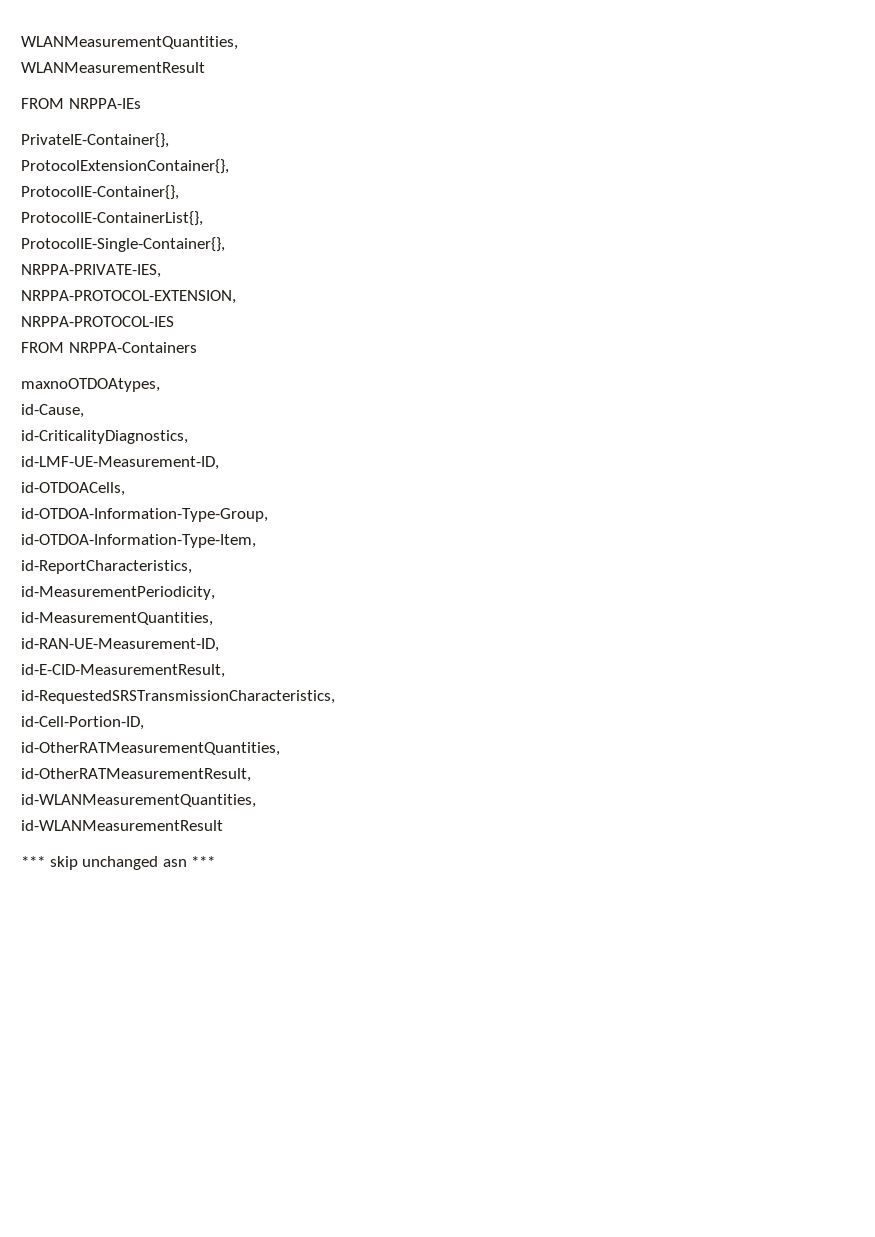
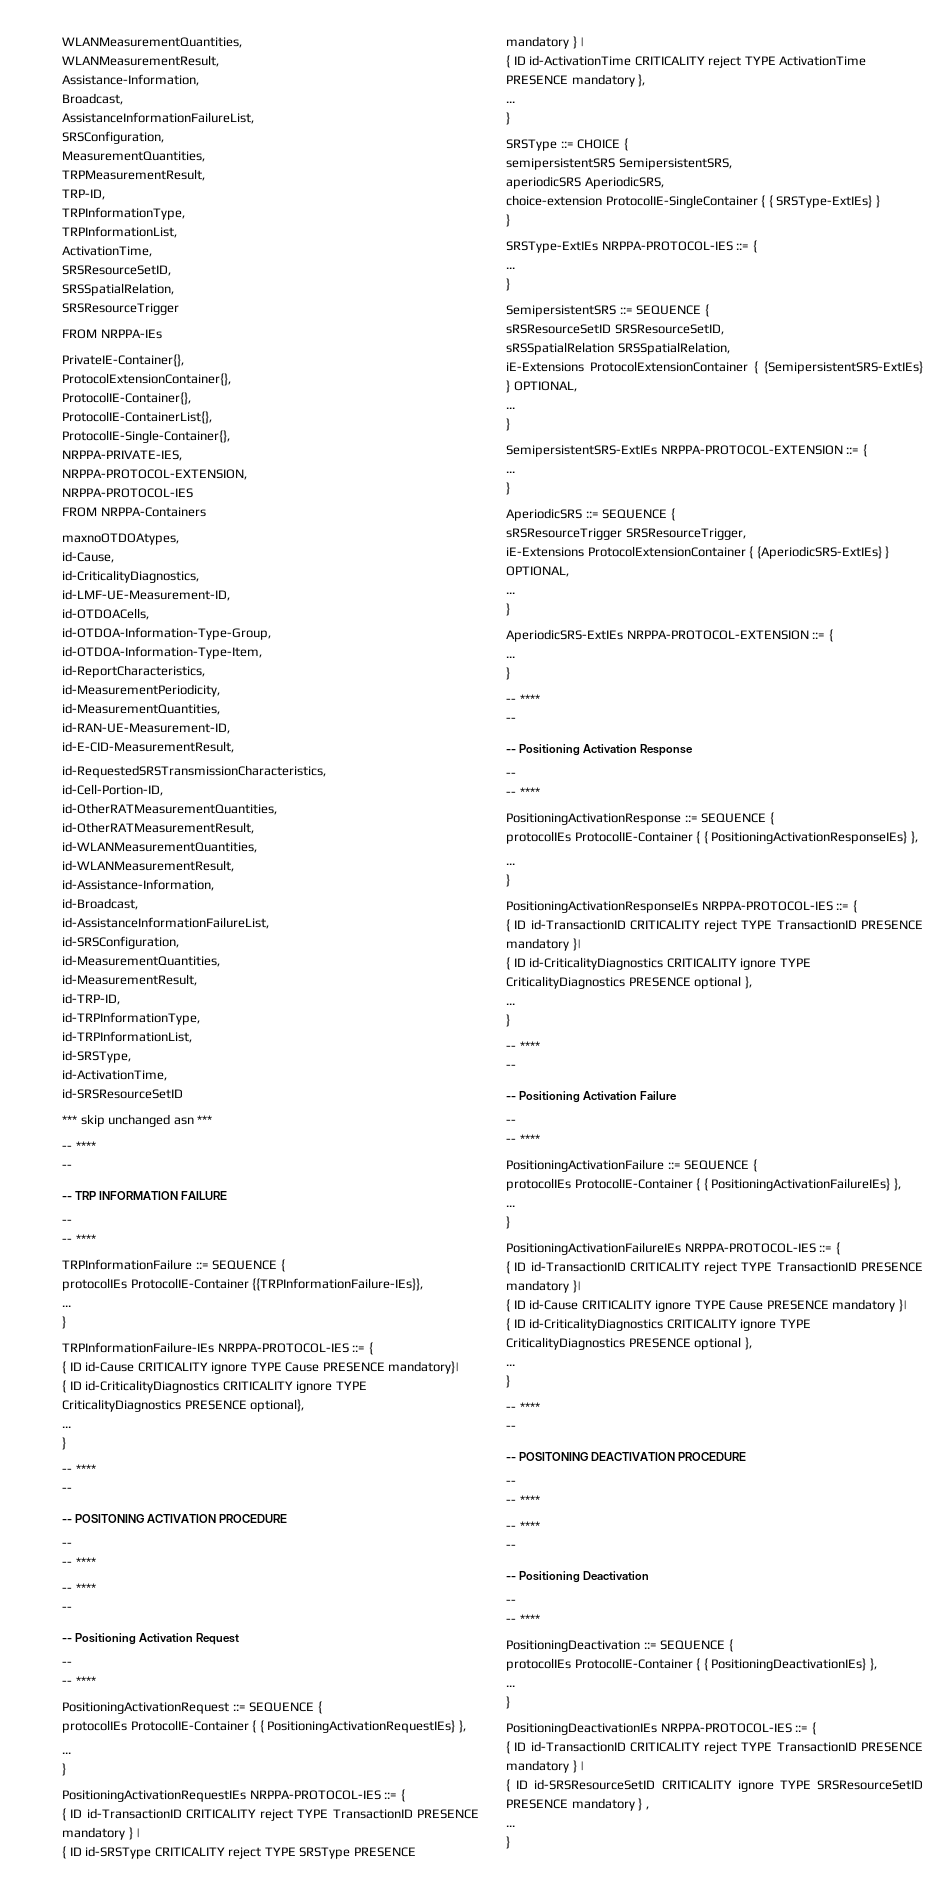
- WLANMeasurementResult
+ WLANMeasurementResult,
+ Assistance-Information,
+ Broadcast,
+ AssistanceInformationFailureList,
+ SRSConfiguration,
+ MeasurementQuantities,
+ TRPMeasurementResult,
+ TRP-ID,
+ TRPInformationType,
+ TRPInformationList,
+ ActivationTime,
+ SRSResourceSetID,
+ SRSSpatialRelation,
+ SRSResourceTrigger
- id-WLANMeasurementResult
+ id-WLANMeasurementResult,
+ id-Assistance-Information,
+ id-Broadcast,
+ id-AssistanceInformationFailureList,
+ id-SRSConfiguration,
+ id-MeasurementQuantities,
+ id-MeasurementResult,
+ id-TRP-ID,
+ id-TRPInformationType,
+ id-TRPInformationList,
+ id-SRSType,
+ id-ActivationTime,
+ id-SRSResourceSetID
  *** skip unchanged asn ***
+ -- ****
+ --
+ -- TRP INFORMATION FAILURE
+ --
+ -- ****
+ TRPInformationFailure ::= SEQUENCE {
+ protocolIEs ProtocolIE-Container {{TRPInformationFailure-IEs}},
+ ...
+ }
+ TRPInformationFailure-IEs NRPPA-PROTOCOL-IES ::= {
+ { ID id-Cause CRITICALITY ignore TYPE Cause PRESENCE mandatory}|
+ { ID id-CriticalityDiagnostics CRITICALITY ignore TYPE CriticalityDiagnostics PRESENCE optional},
+ ...
+ }
+ -- ****
+ --
+ -- POSITONING ACTIVATION PROCEDURE
+ --
+ -- ****
+ -- ****
+ --
+ -- Positioning Activation Request
+ --
+ -- ****
+ PositioningActivationRequest ::= SEQUENCE {
+ protocolIEs ProtocolIE-Container { { PositioningActivationRequestIEs} },
+ ...
+ }
+ PositioningActivationRequestIEs NRPPA-PROTOCOL-IES ::= {
+ { ID id-TransactionID CRITICALITY reject TYPE TransactionID PRESENCE mandatory } |
+ { ID id-SRSType CRITICALITY reject TYPE SRSType PRESENCE mandatory } |
+ { ID id-ActivationTime CRITICALITY reject TYPE ActivationTime PRESENCE mandatory },
+ ...
+ }
+ SRSType ::= CHOICE {
+ semipersistentSRS SemipersistentSRS,
+ aperiodicSRS AperiodicSRS,
+ choice-extension ProtocolIE-SingleContainer { { SRSType-ExtIEs} }
+ }
+ SRSType-ExtIEs NRPPA-PROTOCOL-IES ::= {
+ ...
+ }
+ SemipersistentSRS ::= SEQUENCE {
+ sRSResourceSetID SRSResourceSetID,
+ sRSSpatialRelation SRSSpatialRelation,
+ iE-Extensions ProtocolExtensionContainer { {SemipersistentSRS-ExtIEs} } OPTIONAL,
+ ...
+ }
+ SemipersistentSRS-ExtIEs NRPPA-PROTOCOL-EXTENSION ::= {
+ ...
+ }
+ AperiodicSRS ::= SEQUENCE {
+ sRSResourceTrigger SRSResourceTrigger,
+ iE-Extensions ProtocolExtensionContainer { {AperiodicSRS-ExtIEs} } OPTIONAL,
+ ...
+ }
+ AperiodicSRS-ExtIEs NRPPA-PROTOCOL-EXTENSION ::= {
+ ...
+ }
+ -- ****
+ --
+ -- Positioning Activation Response
+ --
+ -- ****
+ PositioningActivationResponse ::= SEQUENCE {
+ protocolIEs ProtocolIE-Container { { PositioningActivationResponseIEs} },
+ ...
+ }
+ PositioningActivationResponseIEs NRPPA-PROTOCOL-IES ::= {
+ { ID id-TransactionID CRITICALITY reject TYPE TransactionID PRESENCE mandatory }|
+ { ID id-CriticalityDiagnostics CRITICALITY ignore TYPE CriticalityDiagnostics PRESENCE optional },
+ ...
+ }
+ -- ****
+ --
+ -- Positioning Activation Failure
+ --
+ -- ****
+ PositioningActivationFailure ::= SEQUENCE {
+ protocolIEs ProtocolIE-Container { { PositioningActivationFailureIEs} },
+ ...
+ }
+ PositioningActivationFailureIEs NRPPA-PROTOCOL-IES ::= {
+ { ID id-TransactionID CRITICALITY reject TYPE TransactionID PRESENCE mandatory }|
+ { ID id-Cause CRITICALITY ignore TYPE Cause PRESENCE mandatory }|
+ { ID id-CriticalityDiagnostics CRITICALITY ignore TYPE CriticalityDiagnostics PRESENCE optional },
+ ...
+ }
+ -- ****
+ --
+ -- POSITONING DEACTIVATION PROCEDURE
+ --
+ -- ****
+ -- ****
+ --
+ -- Positioning Deactivation
+ --
+ -- ****
+ PositioningDeactivation ::= SEQUENCE {
+ protocolIEs ProtocolIE-Container { { PositioningDeactivationIEs} },
+ ...
+ }
+ PositioningDeactivationIEs NRPPA-PROTOCOL-IES ::= {
+ { ID id-TransactionID CRITICALITY reject TYPE TransactionID PRESENCE mandatory } |
+ { ID id-SRSResourceSetID CRITICALITY ignore TYPE SRSResourceSetID PRESENCE mandatory } ,
+ ...
+ }

